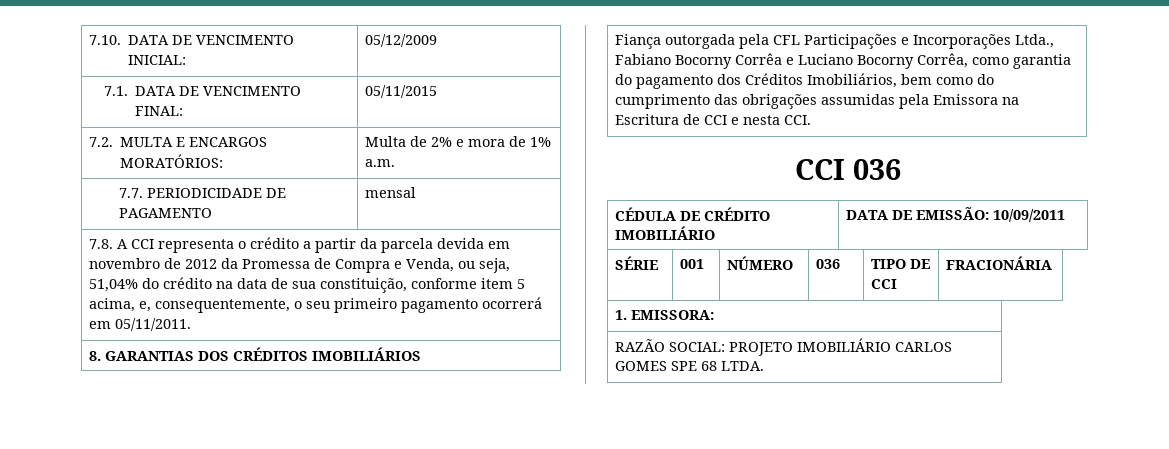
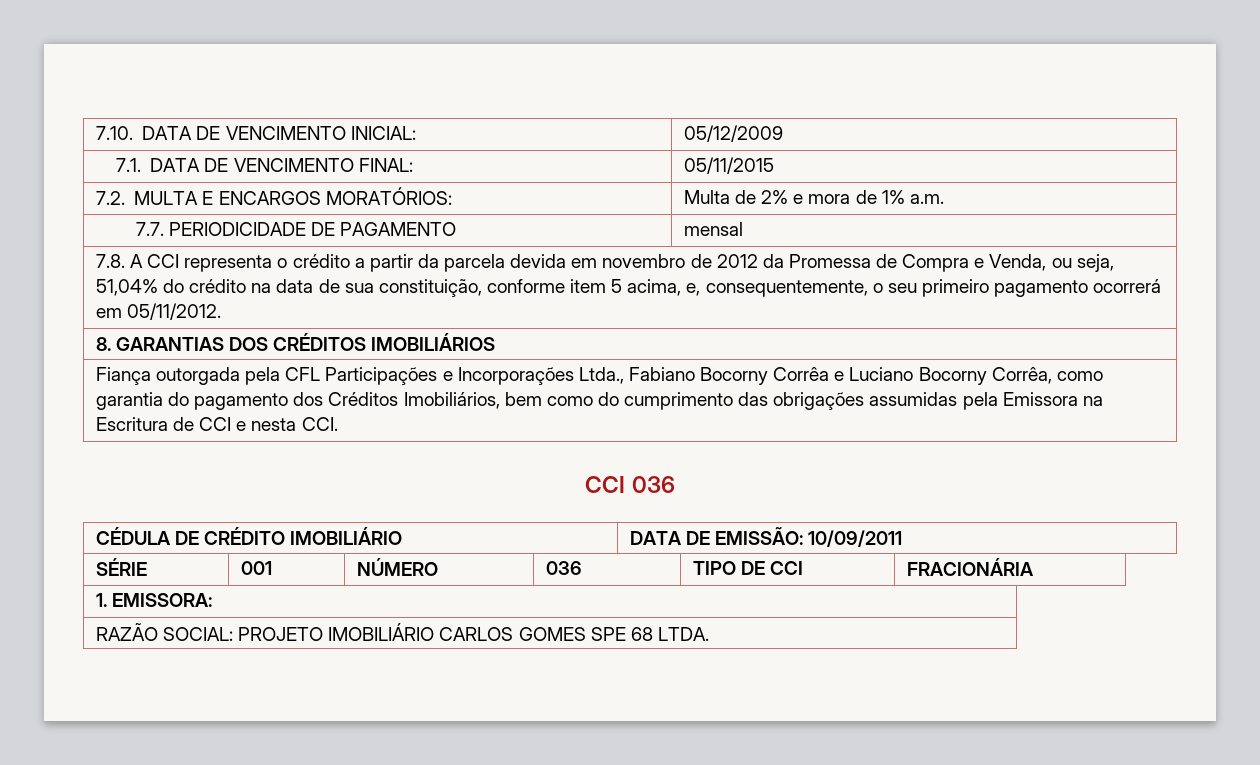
- 7.8. A CCI representa o crédito a partir da parcela devida em novembro de 2012 da Promessa de Compra e Venda, ou seja, 51,04% do crédito na data de sua constituição, conforme item 5 acima, e, consequentemente, o seu primeiro pagamento ocorrerá em 05/11/2011.
+ 7.8. A CCI representa o crédito a partir da parcela devida em novembro de 2012 da Promessa de Compra e Venda, ou seja, 51,04% do crédito na data de sua constituição, conforme item 5 acima, e, consequentemente, o seu primeiro pagamento ocorrerá em 05/11/2012.

